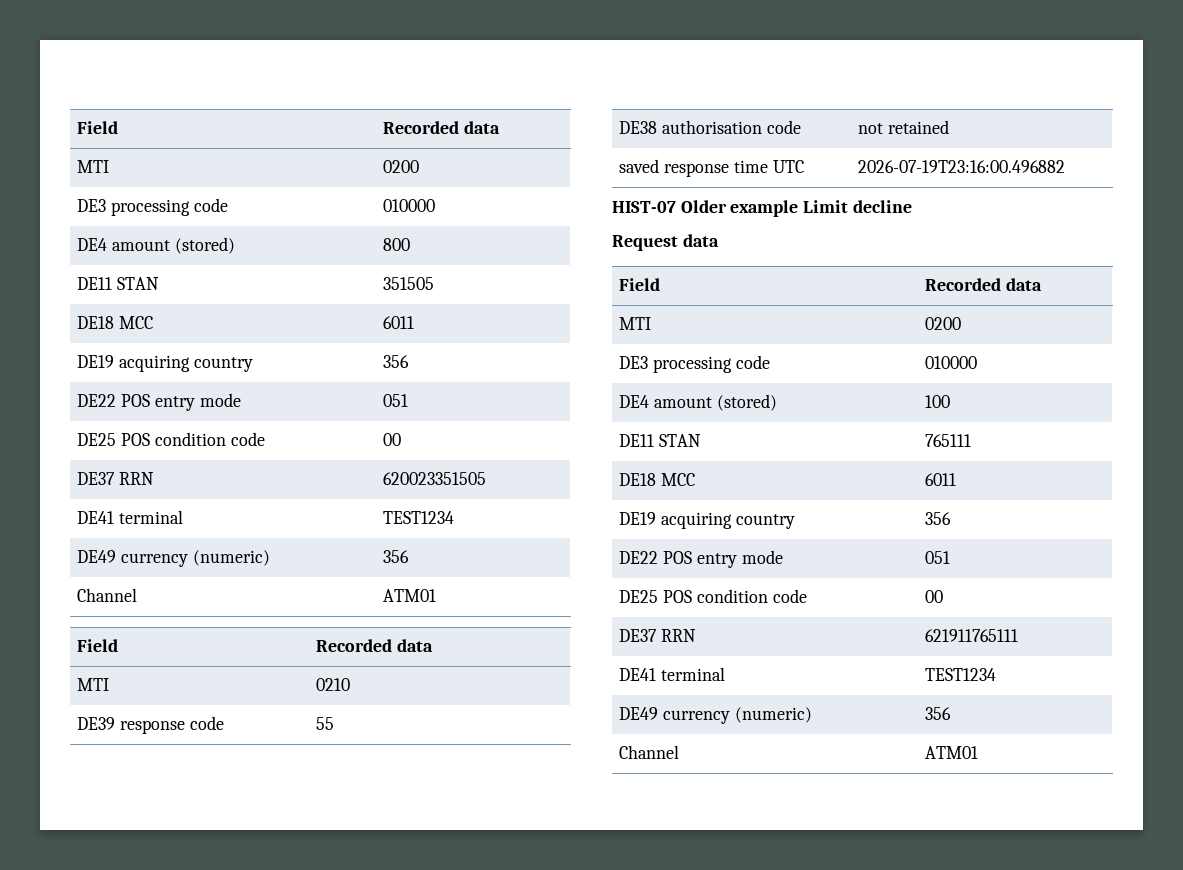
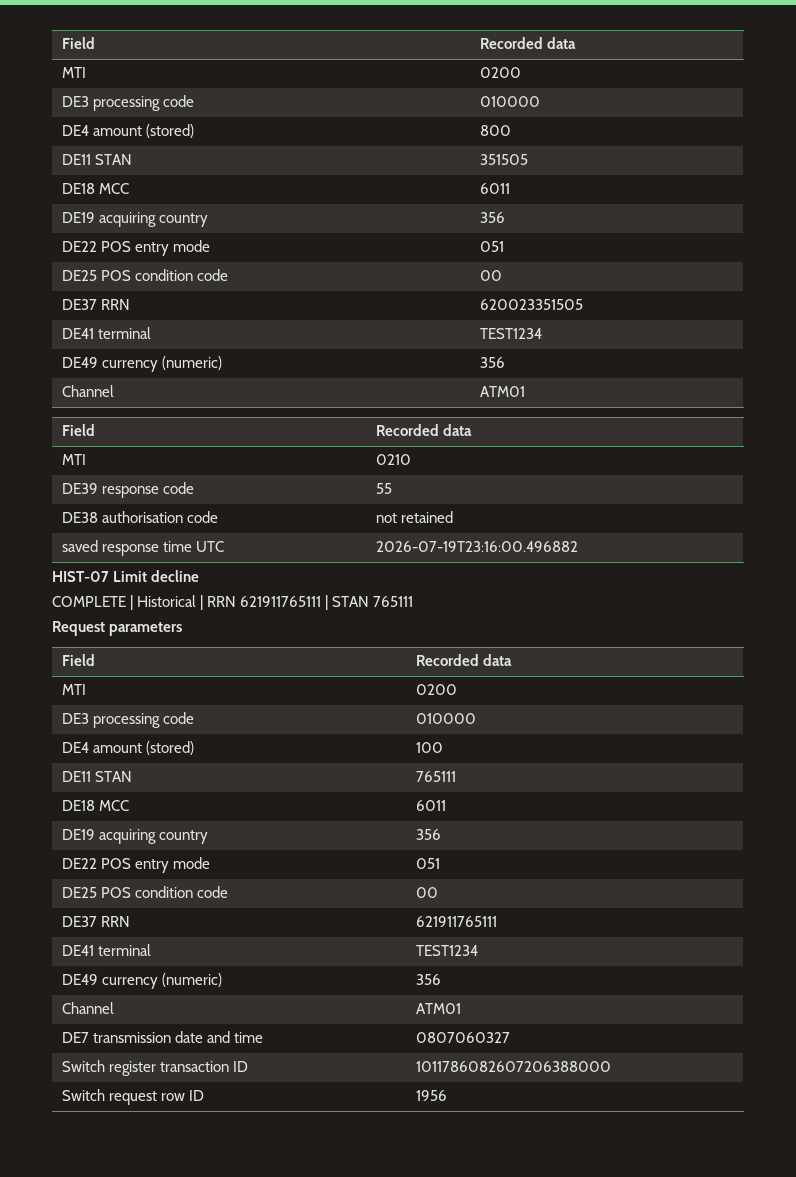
- HIST-07 Older example Limit decline
+ HIST-07 Limit decline
+ COMPLETE | Historical | RRN 621911765111 | STAN 765111
- Request data
+ Request parameters
+ DE7 transmission date and time | 0807060327
+ Switch register transaction ID | 1011786082607206388000
+ Switch request row ID | 1956

